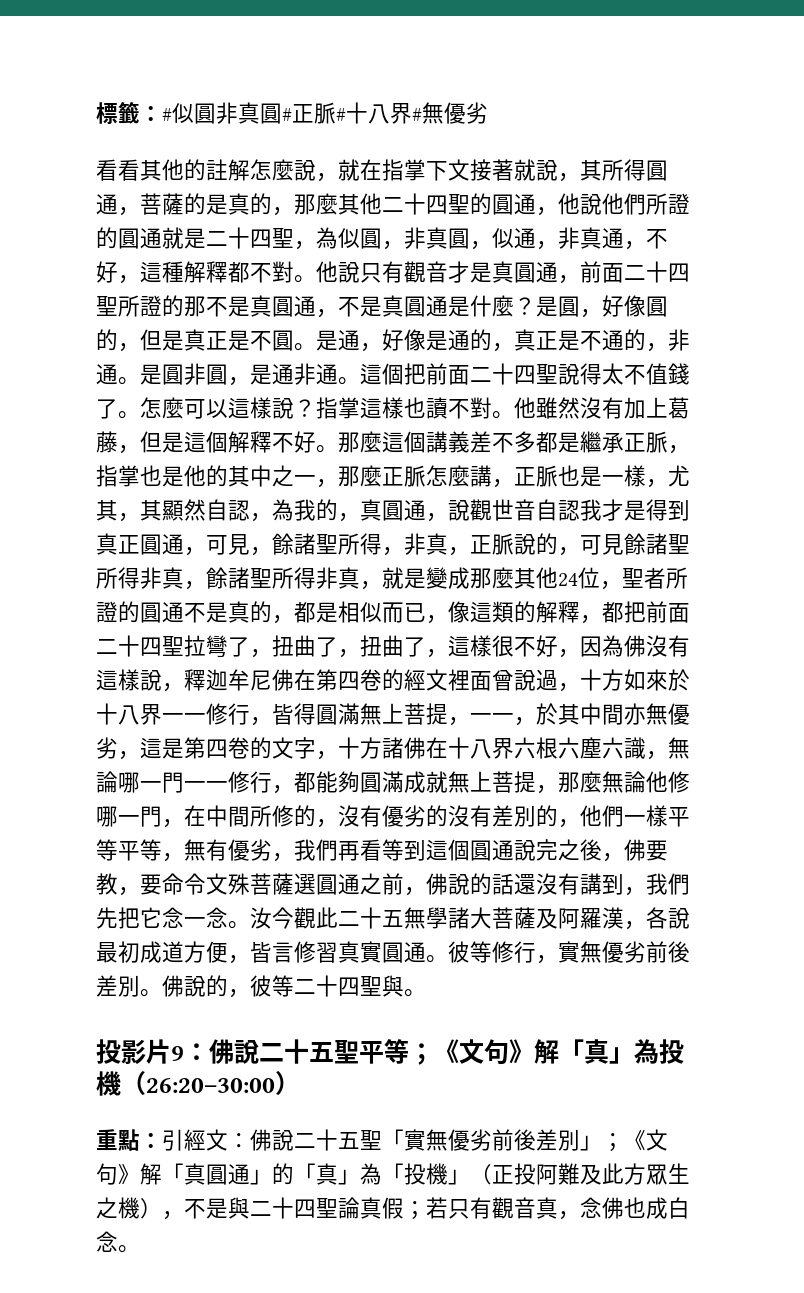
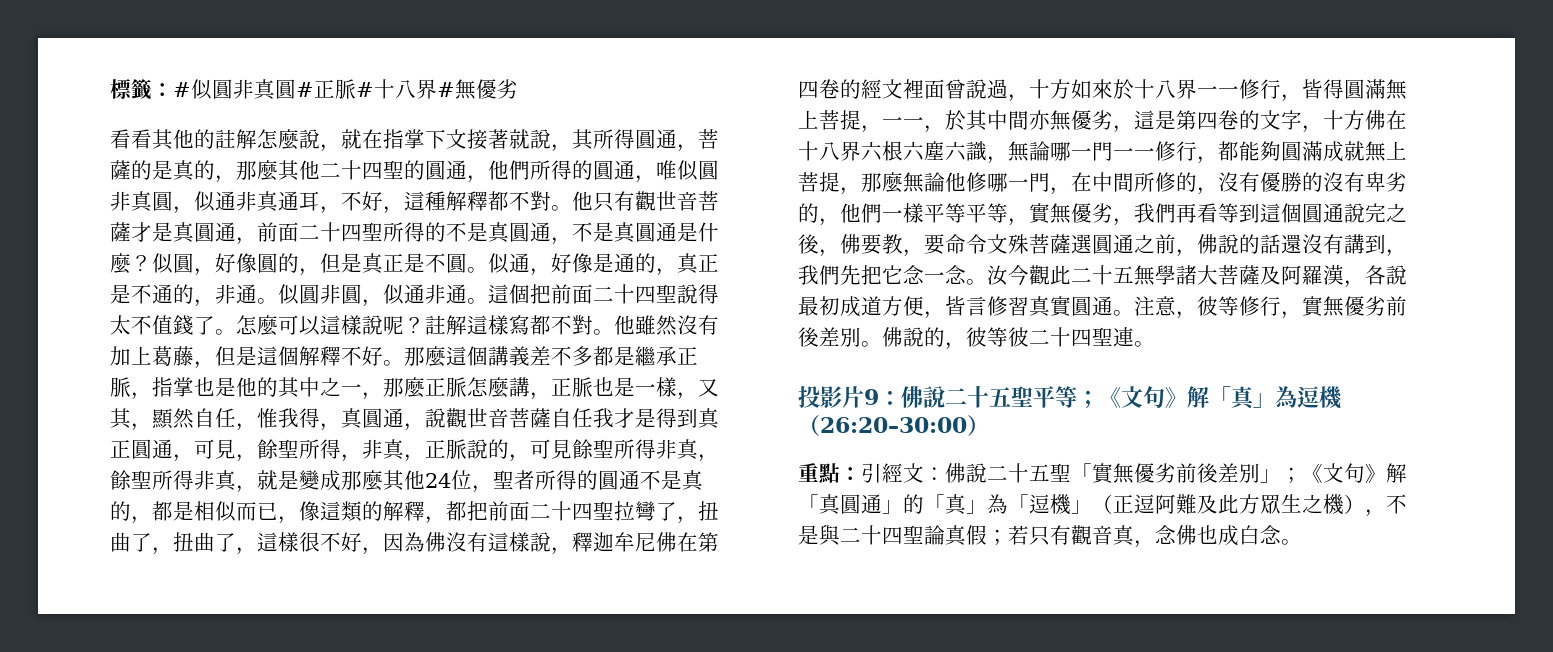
- 看看其他的註解怎麼說，就在指掌下文接著就說，其所得圓通，菩薩的是真的，那麼其他二十四聖的圓通，他說他們所證的圓通就是二十四聖，為似圓，非真圓，似通，非真通，不好，這種解釋都不對。
+ 看看其他的註解怎麼說，就在指掌下文接著就說，其所得圓通，菩薩的是真的，那麼其他二十四聖的圓通，他們所得的圓通，唯似圓非真圓，似通非真通耳，不好，這種解釋都不對。
- 他說只有觀音才是真圓通，前面二十四聖所證的那不是真圓通，不是真圓通是什麼？
+ 他只有觀世音菩薩才是真圓通，前面二十四聖所得的不是真圓通，不是真圓通是什麼？
- 是圓，好像圓的，但是真正是不圓。
+ 似圓，好像圓的，但是真正是不圓。
- 是通，好像是通的，真正是不通的，非通。
+ 似通，好像是通的，真正是不通的，非通。
- 是圓非圓，是通非通。
+ 似圓非圓，似通非通。
- 怎麼可以這樣說？指掌這樣也讀不對。
+ 怎麼可以這樣說呢？註解這樣寫都不對。
- 那麼這個講義差不多都是繼承正脈，指掌也是他的其中之一，那麼正脈怎麼講，正脈也是一樣，尤其，其顯然自認，為我的，真圓通，說觀世音自認我才是得到真正圓通，可見，餘諸聖所得，非真，正脈說的，可見餘諸聖所得非真，餘諸聖所得非真，就是變成那麼其他24位，聖者所證的圓通不是真的，都是相似而已，像這類的解釋，都把前面二十四聖拉彎了，扭曲了，扭曲了，這樣很不好，因為佛沒有這樣說，釋迦牟尼佛在第四卷的經文裡面曾說過，十方如來於十八界一一修行，皆得圓滿無上菩提，一一，於其中間亦無優劣，這是第四卷的文字，十方諸佛在十八界六根六塵六識，無論哪一門一一修行，都能夠圓滿成就無上菩提，那麼無論他修哪一門，在中間所修的，沒有優劣的沒有差別的，他們一樣平等平等，無有優劣，我們再看等到這個圓通說完之後，佛要教，要命令文殊菩薩選圓通之前，佛說的話還沒有講到，我們先把它念一念。
+ 那麼這個講義差不多都是繼承正脈，指掌也是他的其中之一，那麼正脈怎麼講，正脈也是一樣，又其，顯然自任，惟我得，真圓通，說觀世音菩薩自任我才是得到真正圓通，可見，餘聖所得，非真，正脈說的，可見餘聖所得非真，餘聖所得非真，就是變成那麼其他24位，聖者所得的圓通不是真的，都是相似而已，像這類的解釋，都把前面二十四聖拉彎了，扭曲了，扭曲了，這樣很不好，因為佛沒有這樣說，釋迦牟尼佛在第四卷的經文裡面曾說過，十方如來於十八界一一修行，皆得圓滿無上菩提，一一，於其中間亦無優劣，這是第四卷的文字，十方佛在十八界六根六塵六識，無論哪一門一一修行，都能夠圓滿成就無上菩提，那麼無論他修哪一門，在中間所修的，沒有優勝的沒有卑劣的，他們一樣平等平等，實無優劣，我們再看等到這個圓通說完之後，佛要教，要命令文殊菩薩選圓通之前，佛說的話還沒有講到，我們先把它念一念。
- 彼等修行，實無優劣前後差別。
+ 注意，彼等修行，實無優劣前後差別。
- 佛說的，彼等二十四聖與。
+ 佛說的，彼等彼二十四聖連。
- 投影片9：佛說二十五聖平等；《文句》解「真」為投機（26:20–30:00）
+ 投影片9：佛說二十五聖平等；《文句》解「真」為逗機（26:20–30:00）
- 重點：引經文：佛說二十五聖「實無優劣前後差別」；《文句》解「真圓通」的「真」為「投機」（正投阿難及此方眾生之機），不是與二十四聖論真假；若只有觀音真，念佛也成白念。
+ 重點：引經文：佛說二十五聖「實無優劣前後差別」；《文句》解「真圓通」的「真」為「逗機」（正逗阿難及此方眾生之機），不是與二十四聖論真假；若只有觀音真，念佛也成白念。

